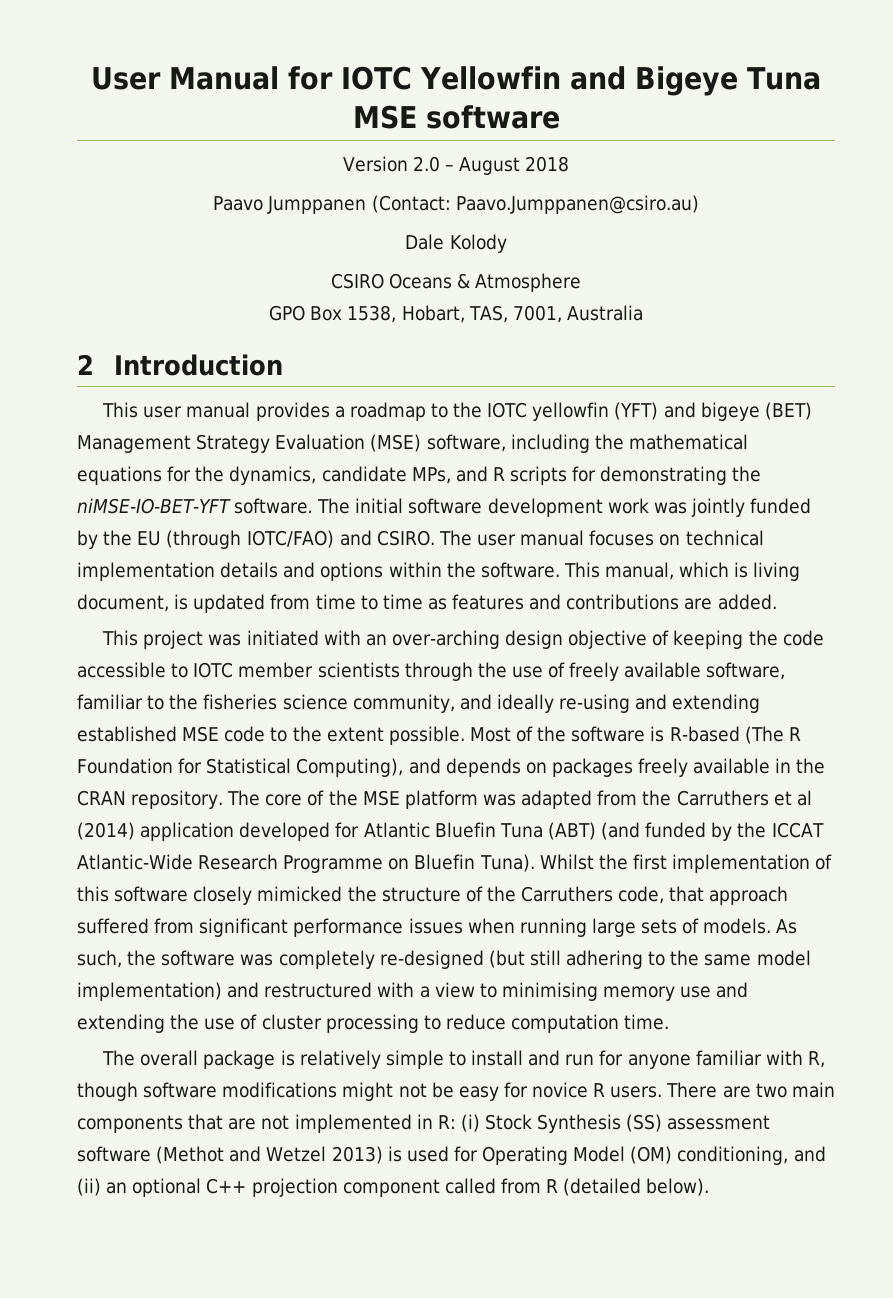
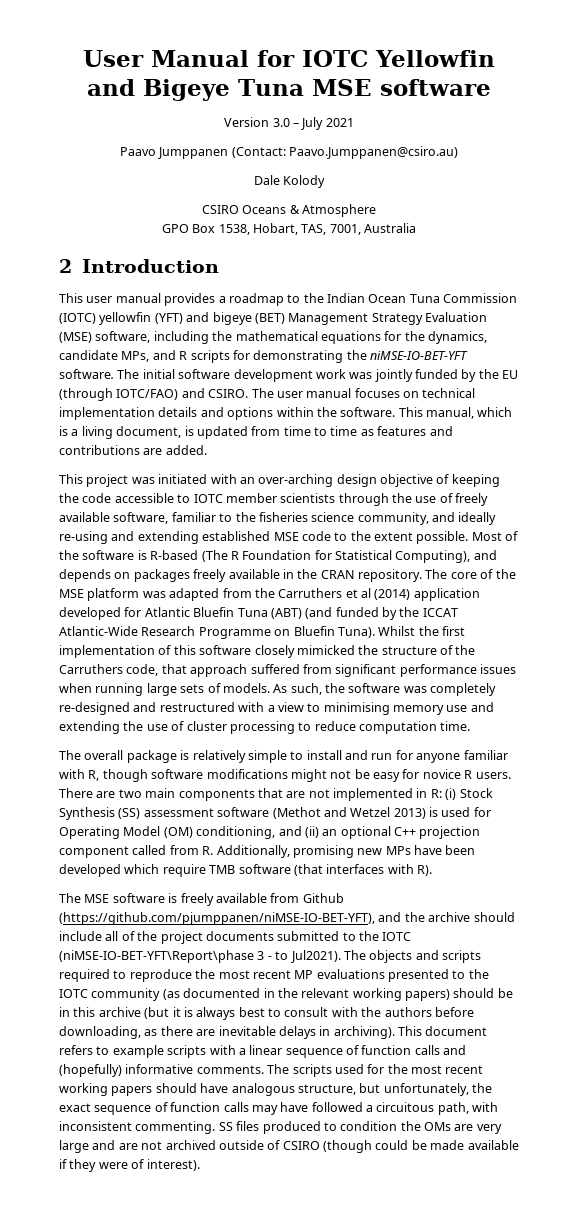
- Version 2.0 – August 2018
+ Version 3.0 – July 2021
- This user manual provides a roadmap to the IOTC yellowfin (YFT) and bigeye (BET) Management Strategy Evaluation (MSE) software, including the mathematical equations for the dynamics, candidate MPs, and R scripts for demonstrating the niMSE-IO-BET-YFT software.
+ This user manual provides a roadmap to the Indian Ocean Tuna Commission (IOTC) yellowfin (YFT) and bigeye (BET) Management Strategy Evaluation (MSE) software, including the mathematical equations for the dynamics, candidate MPs, and R scripts for demonstrating the niMSE-IO-BET-YFT software.
- This manual, which is living document, is updated from time to time as features and contributions are added.
+ This manual, which is a living document, is updated from time to time as features and contributions are added.
- As such, the software was completely re-designed (but still adhering to the same model implementation) and restructured with a view to minimising memory use and extending the use of cluster processing to reduce computation time.
+ As such, the software was completely re-designed and restructured with a view to minimising memory use and extending the use of cluster processing to reduce computation time.
- There are two main components that are not implemented in R: (i) Stock Synthesis (SS) assessment software (Methot and Wetzel 2013) is used for Operating Model (OM) conditioning, and (ii) an optional C++ projection component called from R (detailed below).
+ There are two main components that are not implemented in R: (i) Stock Synthesis (SS) assessment software (Methot and Wetzel 2013) is used for Operating Model (OM) conditioning, and (ii) an optional C++ projection component called from R. Additionally, promising new MPs have been developed which require TMB software (that interfaces with R).
+ The MSE software is freely available from Github (https://github.com/pjumppanen/niMSE-IO-BET-YFT), and the archive should include all of the project documents submitted to the IOTC (niMSE-IO-BET-YFT\Report\phase 3 - to Jul2021). The objects and scripts required to reproduce the most recent MP evaluations presented to the IOTC community (as documented in the relevant working papers) should be in this archive (but it is always best to consult with the authors before downloading, as there are inevitable delays in archiving). This document refers to example scripts with a linear sequence of function calls and (hopefully) informative comments. The scripts used for the most recent working papers should have analogous structure, but unfortunately, the exact sequence of function calls may have followed a circuitous path, with inconsistent commenting. SS files produced to condition the OMs are very large and are not archived outside of CSIRO (though could be made available if they were of interest).

